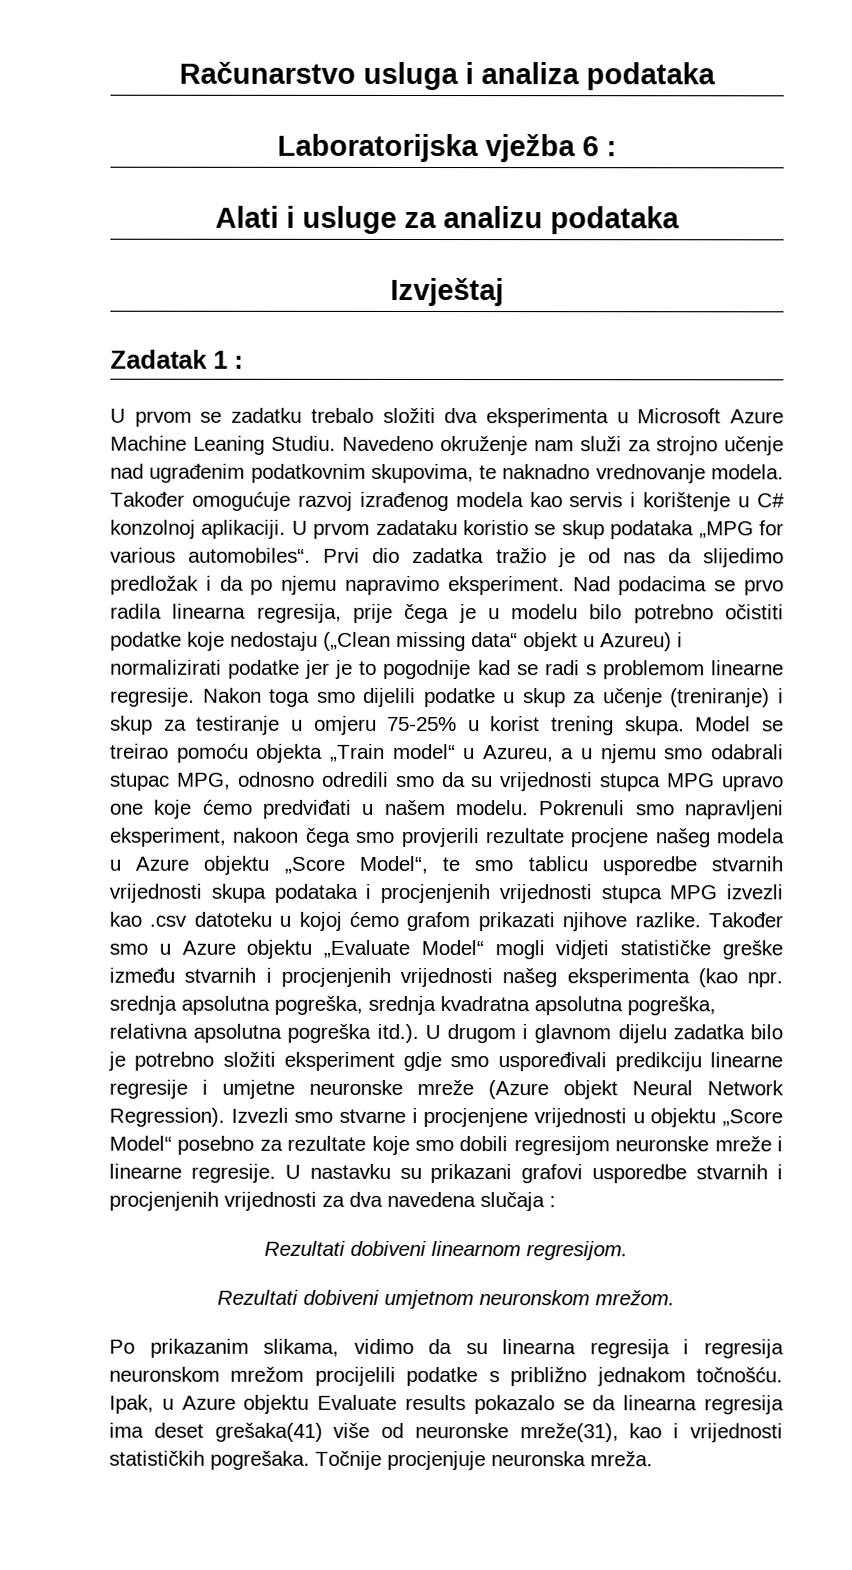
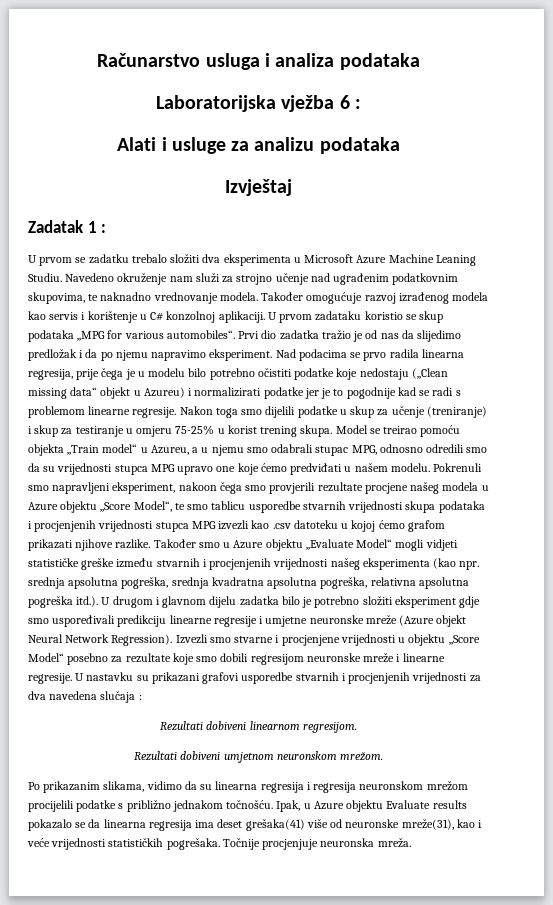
- Ipak, u Azure objektu Evaluate results pokazalo se da linearna regresija ima deset grešaka(41) više od neuronske mreže(31), kao i vrijednosti statističkih pogrešaka.
+ Ipak, u Azure objektu Evaluate results pokazalo se da linearna regresija ima deset grešaka(41) više od neuronske mreže(31), kao i veće vrijednosti statističkih pogrešaka.

